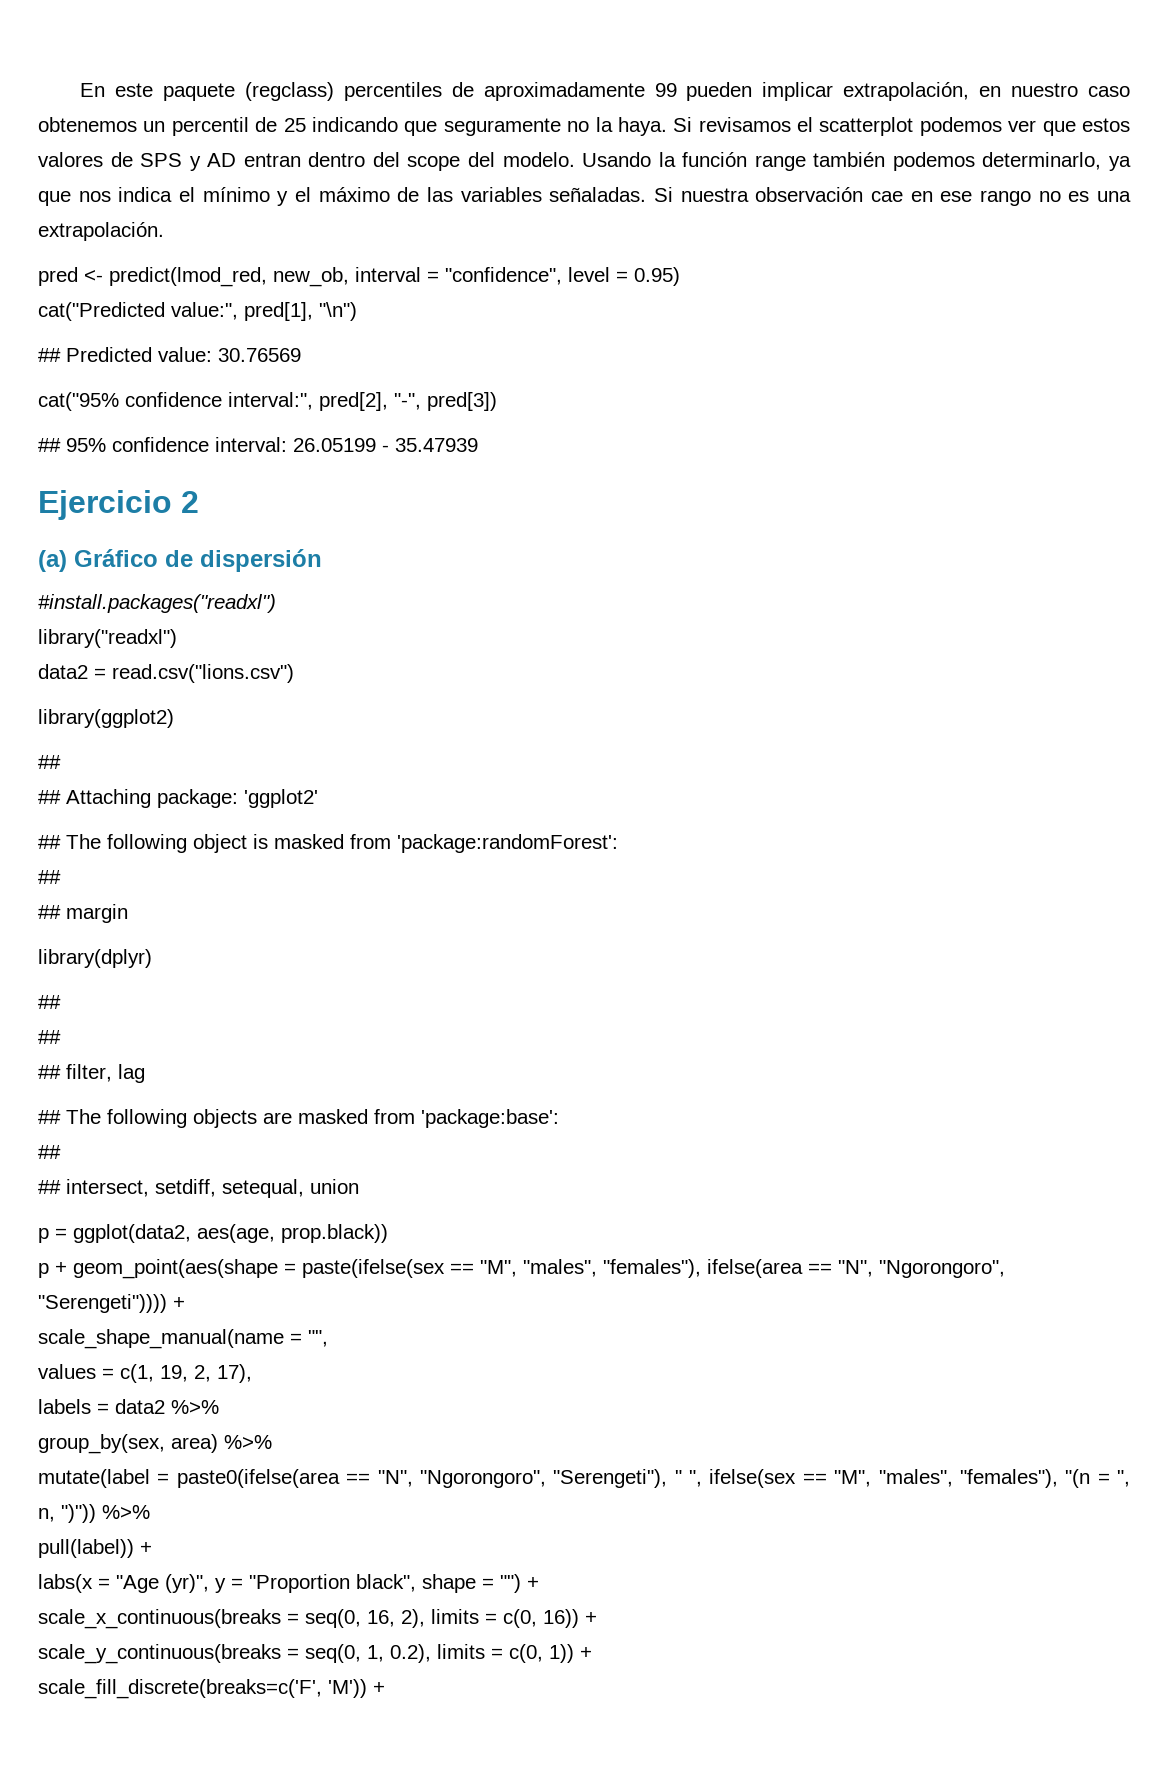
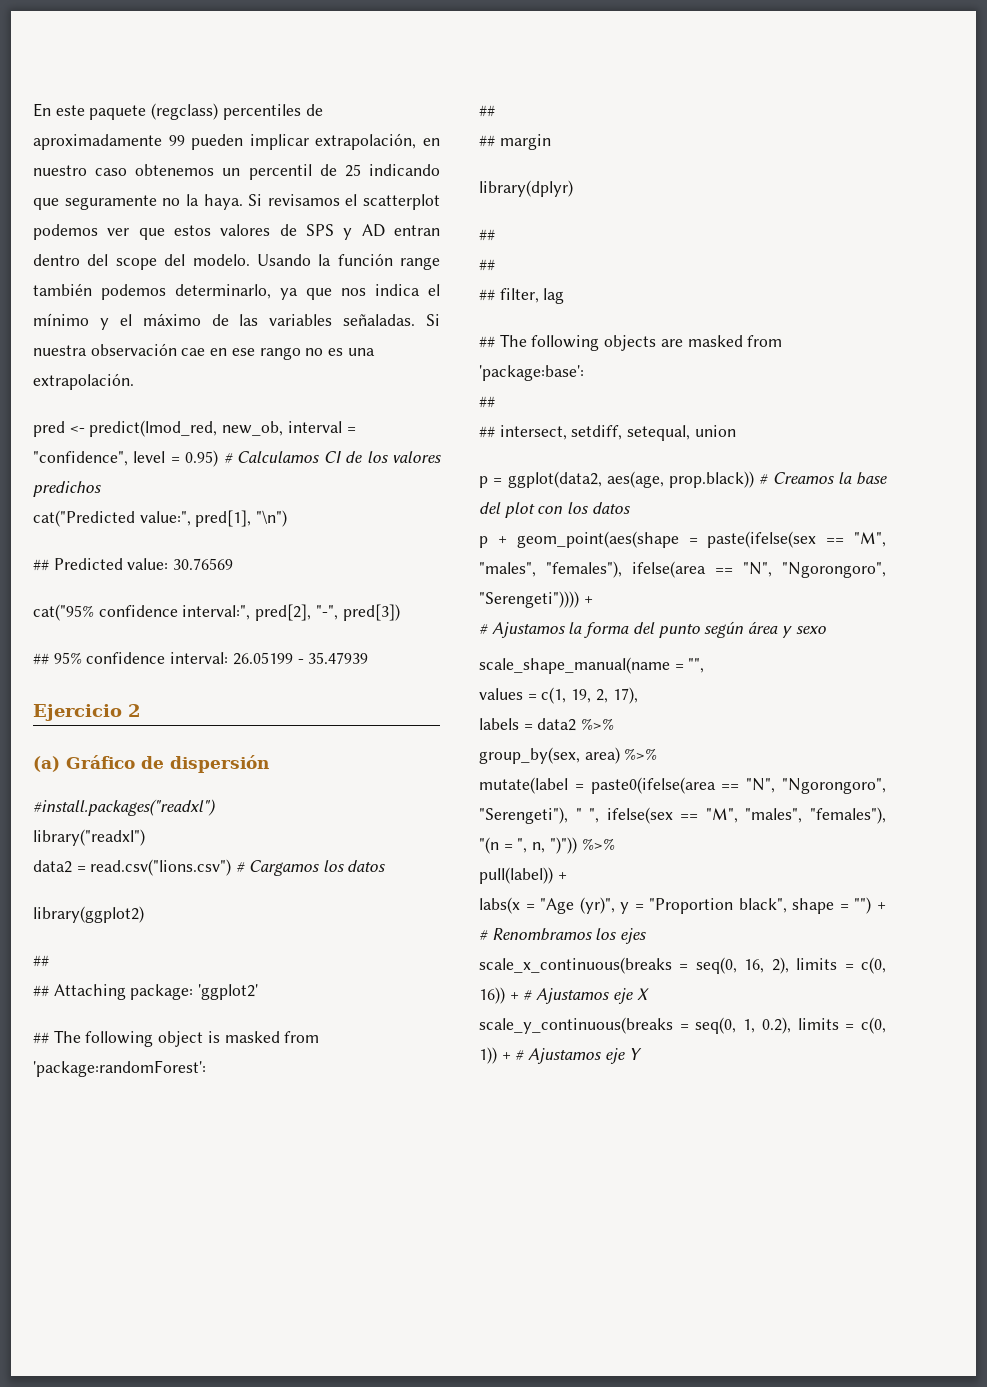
- pred <- predict(lmod_red, new_ob, interval = "confidence", level = 0.95)
+ pred <- predict(lmod_red, new_ob, interval = "confidence", level = 0.95) # Calculamos CI de los valores predichos
- data2 = read.csv("lions.csv")
+ data2 = read.csv("lions.csv") # Cargamos los datos
- p = ggplot(data2, aes(age, prop.black))
+ p = ggplot(data2, aes(age, prop.black)) # Creamos la base del plot con los datos
+ # Ajustamos la forma del punto según área y sexo
- labs(x = "Age (yr)", y = "Proportion black", shape = "") +
+ labs(x = "Age (yr)", y = "Proportion black", shape = "") + # Renombramos los ejes
- scale_x_continuous(breaks = seq(0, 16, 2), limits = c(0, 16)) +
+ scale_x_continuous(breaks = seq(0, 16, 2), limits = c(0, 16)) + # Ajustamos eje X
- scale_y_continuous(breaks = seq(0, 1, 0.2), limits = c(0, 1)) +
- scale_fill_discrete(breaks=c('F', 'M')) +
+ scale_y_continuous(breaks = seq(0, 1, 0.2), limits = c(0, 1)) + # Ajustamos eje Y

